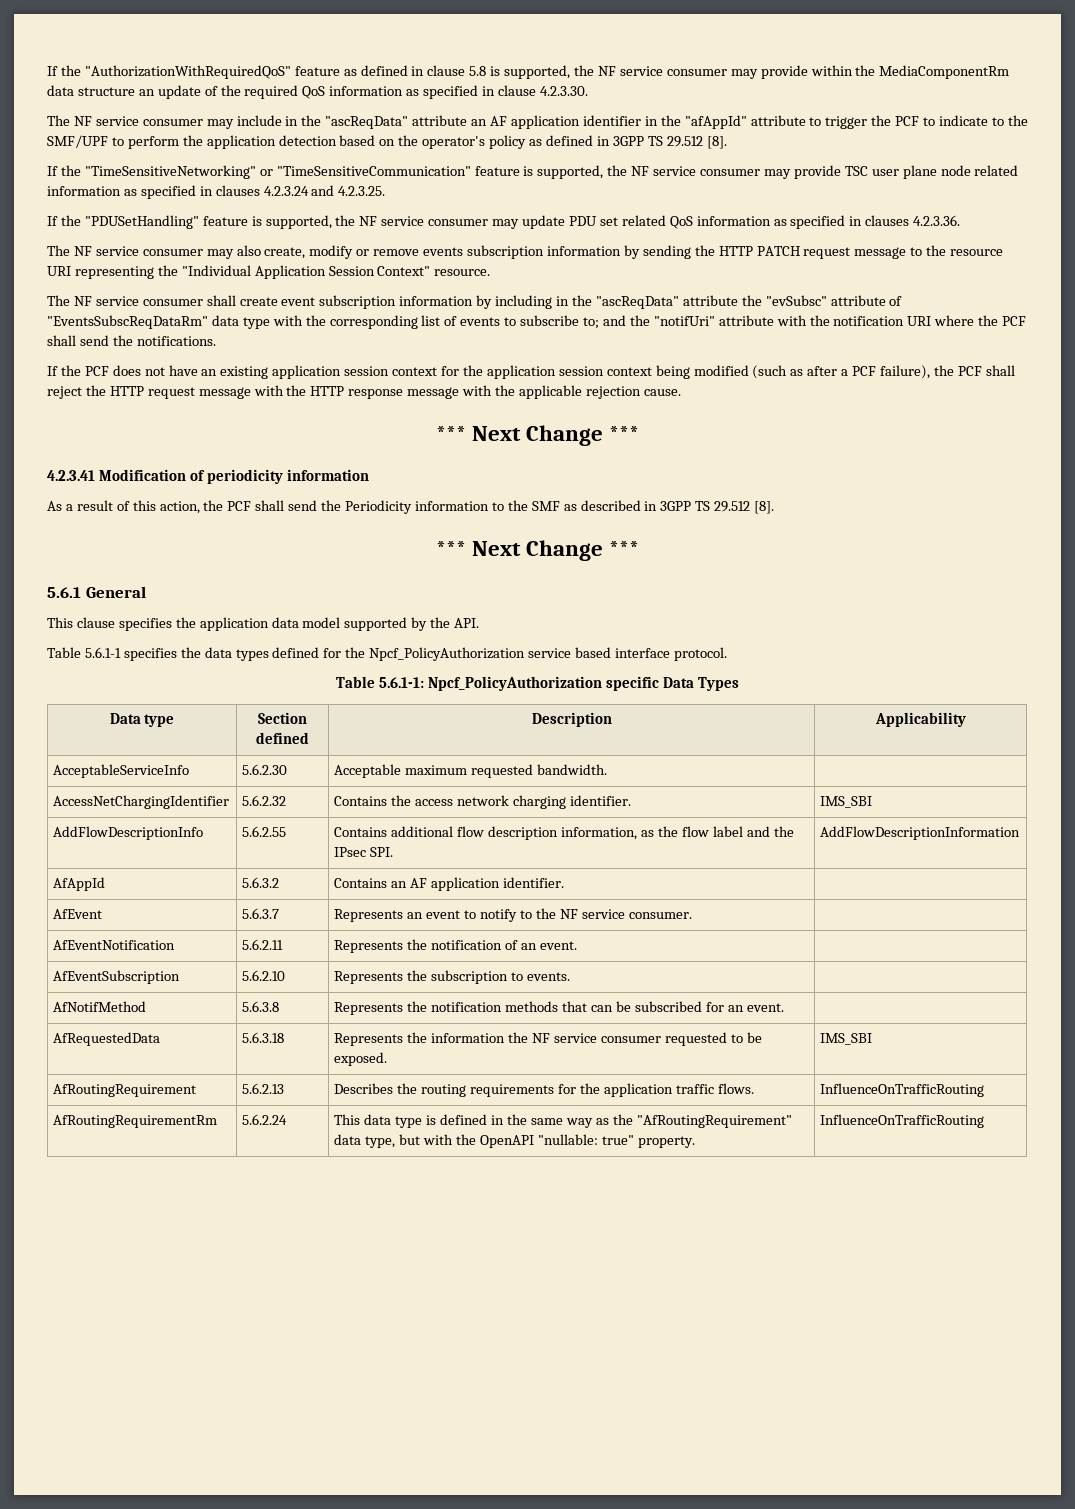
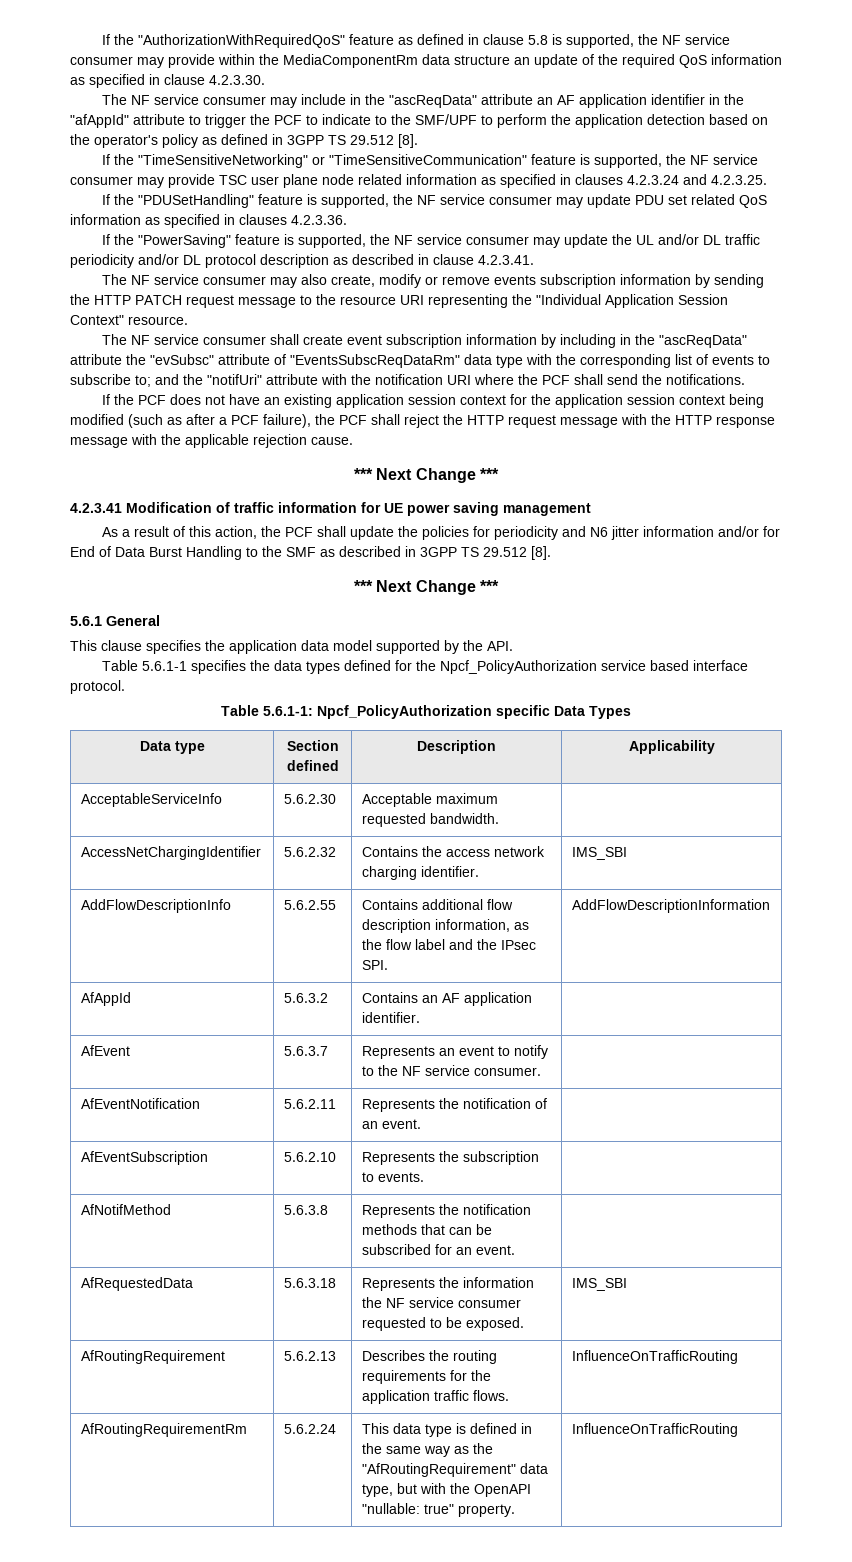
+ If the "PowerSaving" feature is supported, the NF service consumer may update the UL and/or DL traffic periodicity and/or DL protocol description as described in clause 4.2.3.41.
- 4.2.3.41 Modification of periodicity information
+ 4.2.3.41 Modification of traffic information for UE power saving management
- As a result of this action, the PCF shall send the Periodicity information to the SMF as described in 3GPP TS 29.512 [8].
+ As a result of this action, the PCF shall update the policies for periodicity and N6 jitter information and/or for End of Data Burst Handling to the SMF as described in 3GPP TS 29.512 [8].

